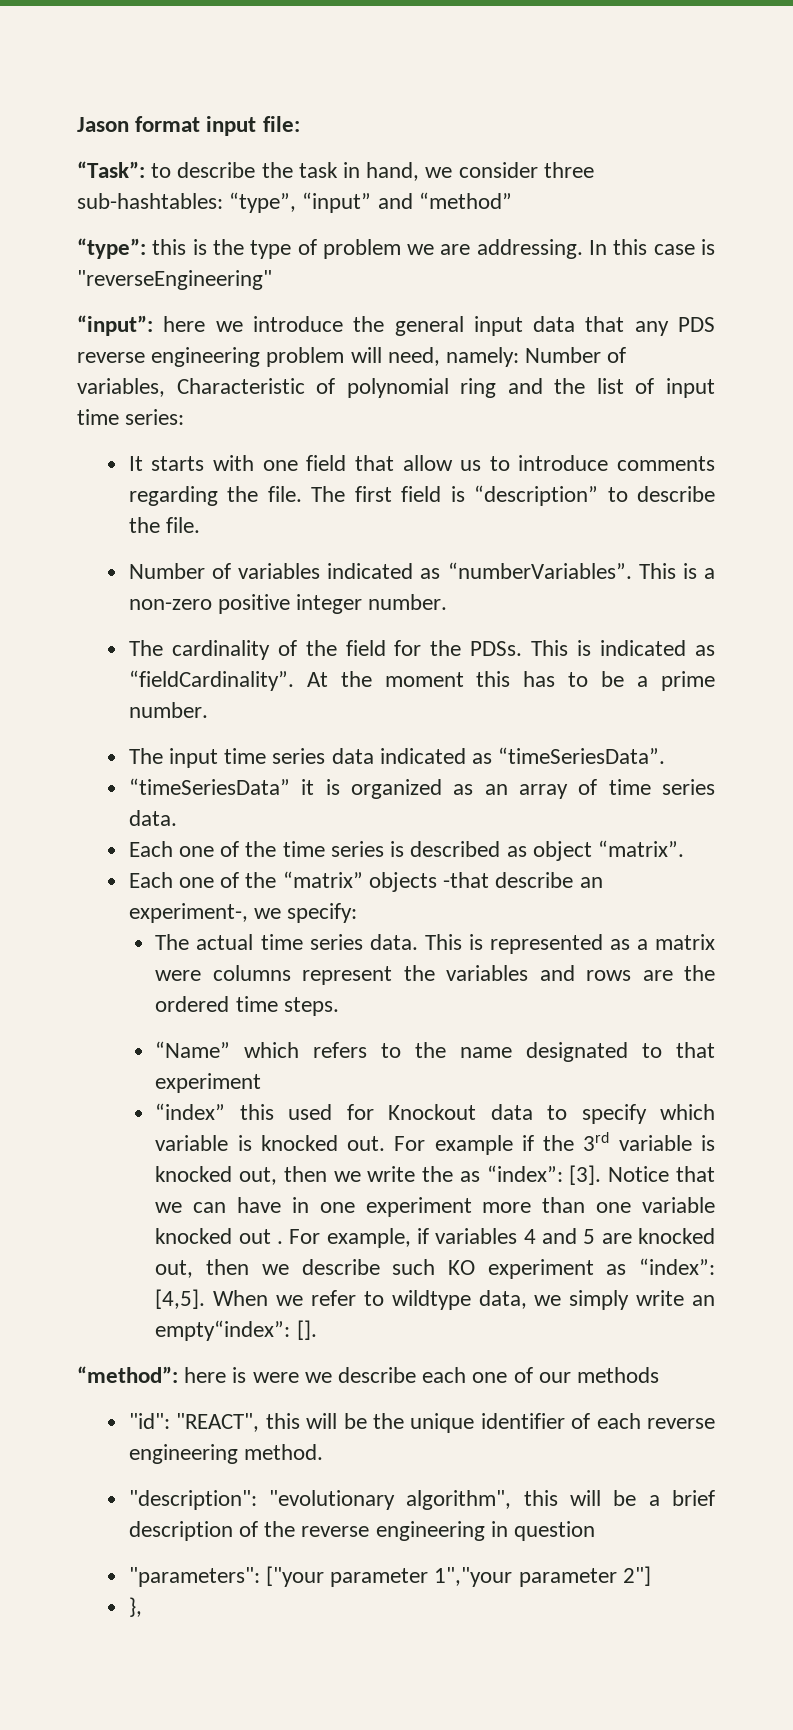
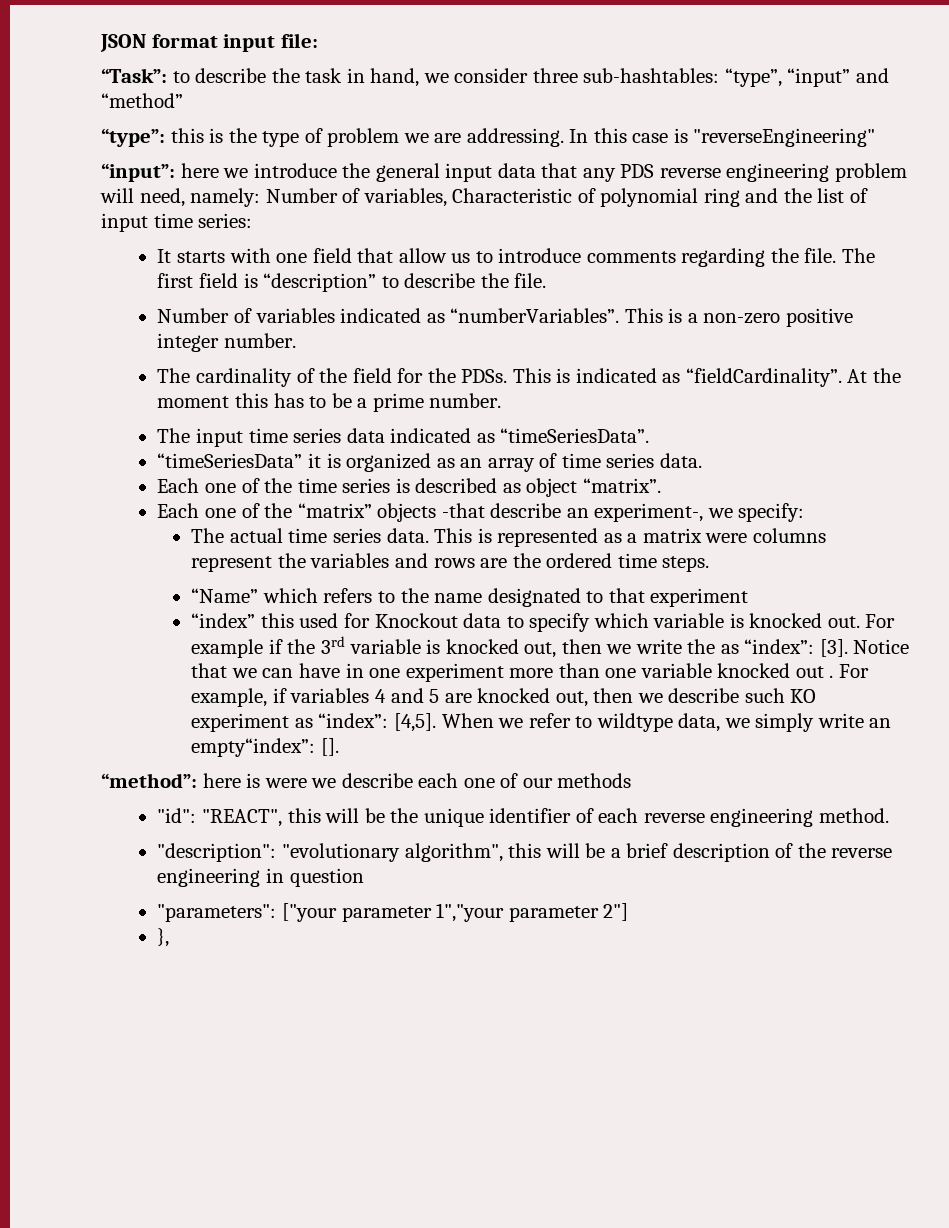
- Jason format input file:
+ JSON format input file:

